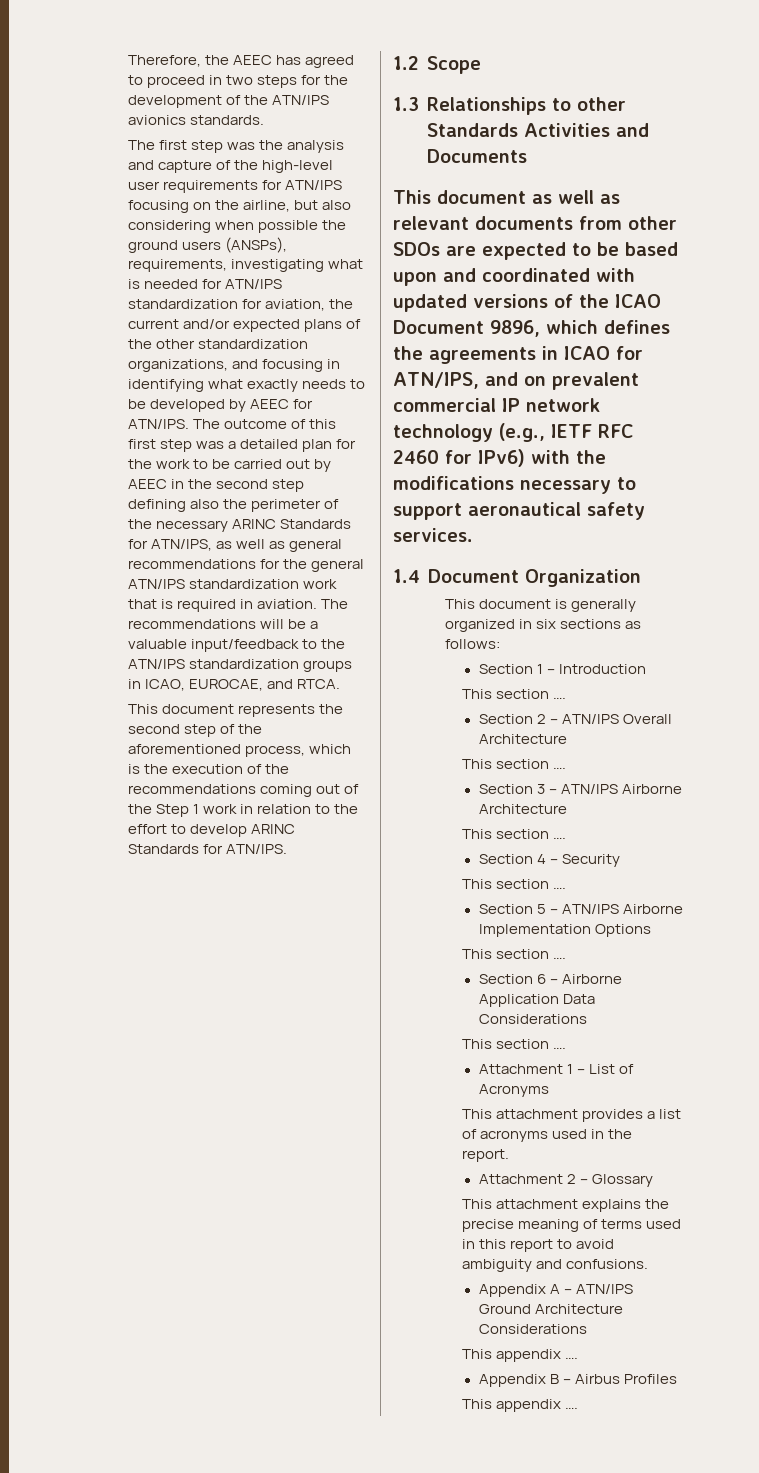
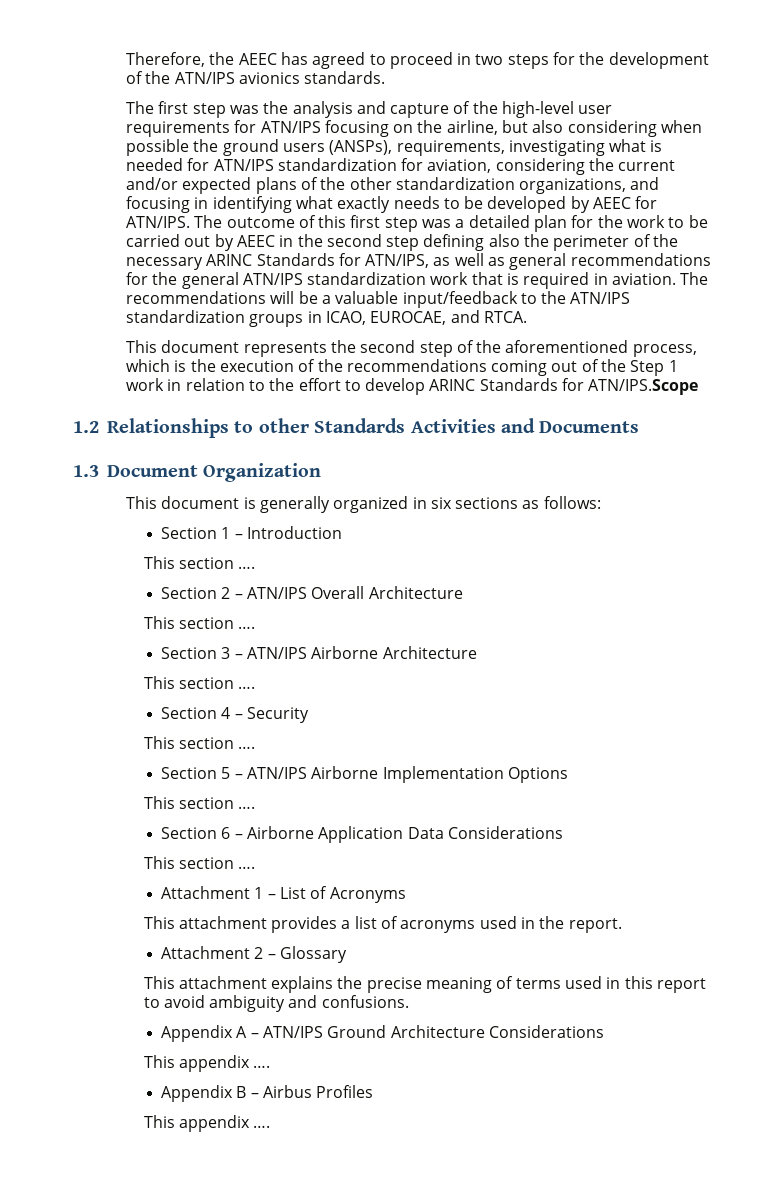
- The first step was the analysis and capture of the high-level user requirements for ATN/IPS focusing on the airline, but also considering when possible the ground users (ANSPs), requirements, investigating what is needed for ATN/IPS standardization for aviation, the current and/or expected plans of the other standardization organizations, and focusing in identifying what exactly needs to be developed by AEEC for ATN/IPS.
+ The first step was the analysis and capture of the high-level user requirements for ATN/IPS focusing on the airline, but also considering when possible the ground users (ANSPs), requirements, investigating what is needed for ATN/IPS standardization for aviation, considering the current and/or expected plans of the other standardization organizations, and focusing in identifying what exactly needs to be developed by AEEC for ATN/IPS.
- This document represents the second step of the aforementioned process, which is the execution of the recommendations coming out of the Step 1 work in relation to the effort to develop ARINC Standards for ATN/IPS.
- 1.2 Scope
- 1.3 Relationships to other Standards Activities and Documents
+ This document represents the second step of the aforementioned process, which is the execution of the recommendations coming out of the Step 1 work in relation to the effort to develop ARINC Standards for ATN/IPS.Scope
+ 1.2 Relationships to other Standards Activities and Documents
- This document as well as relevant documents from other SDOs are expected to be based upon and coordinated with updated versions of the ICAO Document 9896, which defines the agreements in ICAO for ATN/IPS, and on prevalent commercial IP network technology (e.g., IETF RFC 2460 for IPv6) with the modifications necessary to support aeronautical safety services.
- 1.4 Document Organization
+ 1.3 Document Organization

